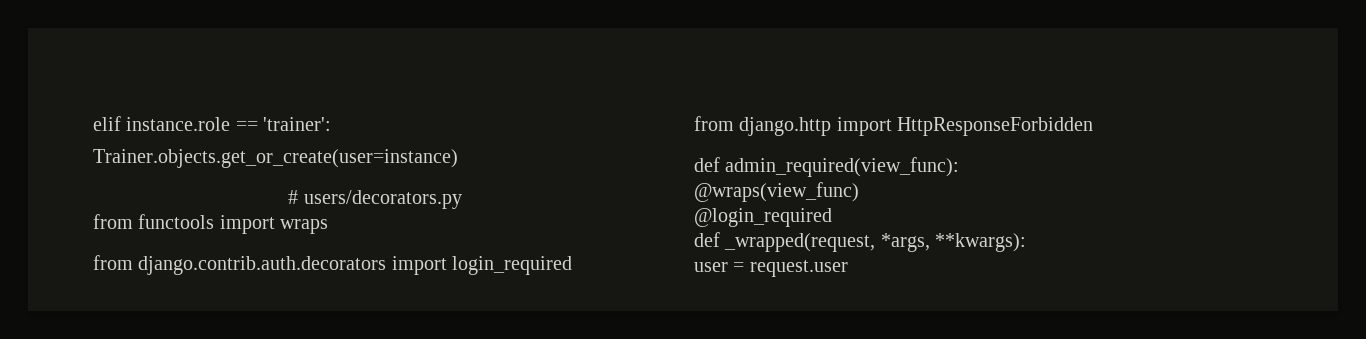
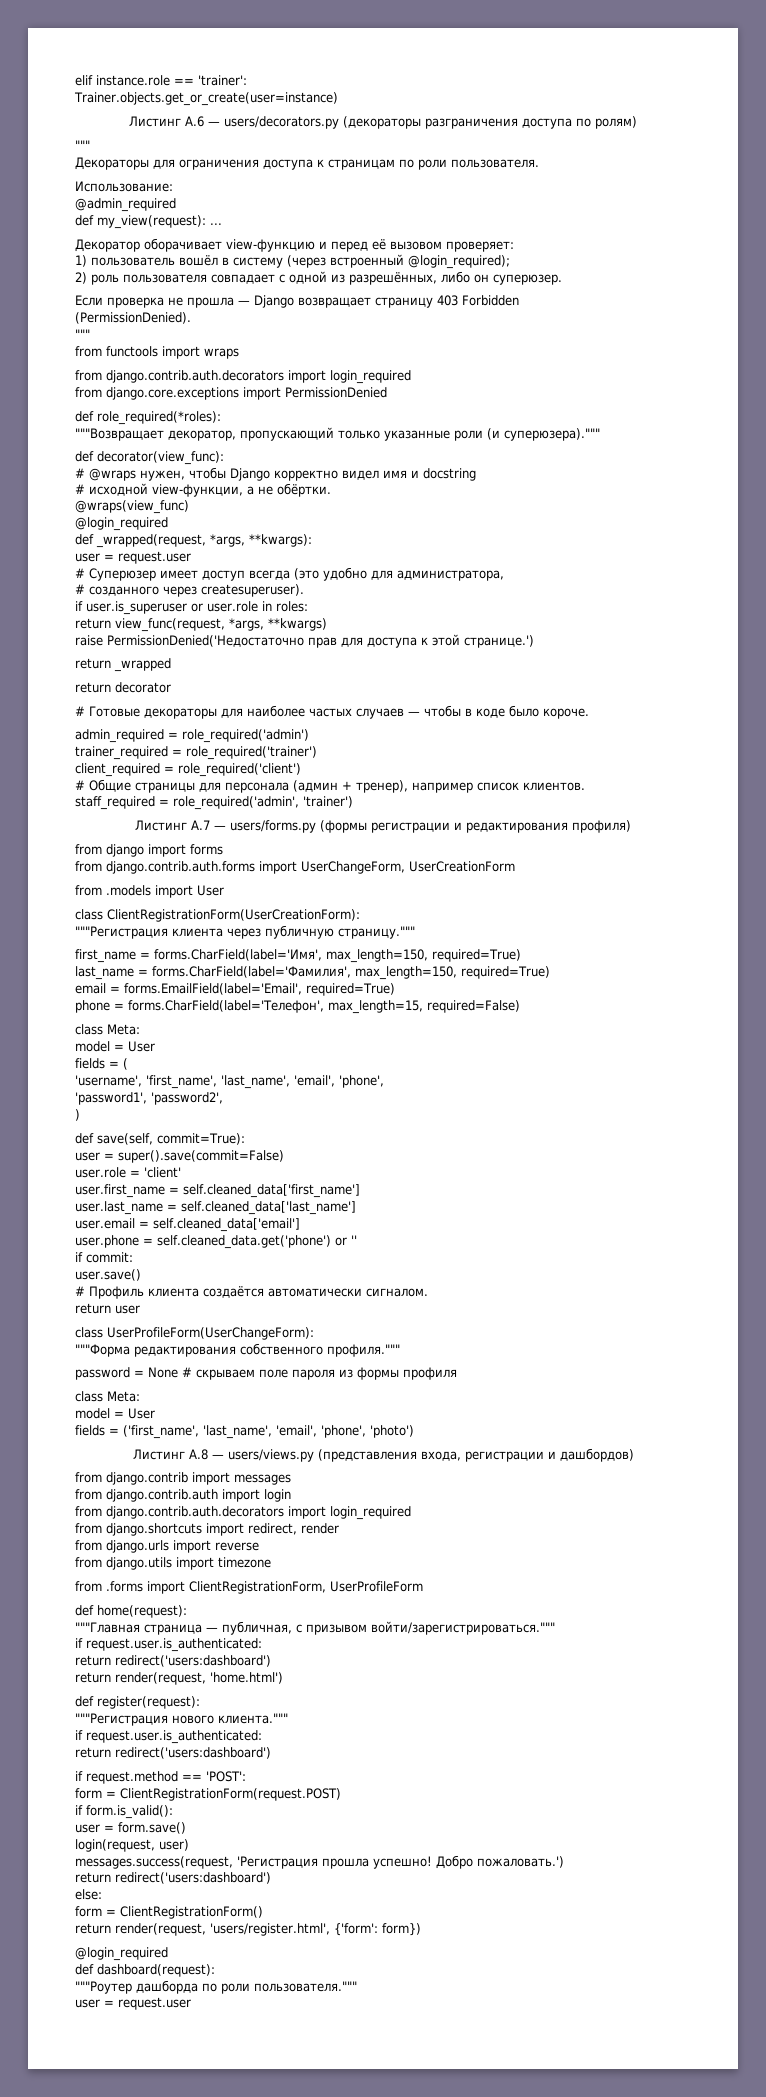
- # users/decorators.py
+ Листинг А.6 — users/decorators.py (декораторы разграничения доступа по ролям)
+ """
+ Декораторы для ограничения доступа к страницам по роли пользователя.
+ Использование:
+ @admin_required
+ def my_view(request): ...
+ Декоратор оборачивает view-функцию и перед её вызовом проверяет:
+ 1) пользователь вошёл в систему (через встроенный @login_required);
+ 2) роль пользователя совпадает с одной из разрешённых, либо он суперюзер.
+ Если проверка не прошла — Django возвращает страницу 403 Forbidden
+ (PermissionDenied).
+ """
- from django.http import HttpResponseForbidden
- def admin_required(view_func):
+ from django.core.exceptions import PermissionDenied
+ def role_required(*roles):
+ """Возвращает декоратор, пропускающий только указанные роли (и суперюзера)."""
+ def decorator(view_func):
+ # @wraps нужен, чтобы Django корректно видел имя и docstring
+ # исходной view-функции, а не обёртки.
+ # Суперюзер имеет доступ всегда (это удобно для администратора,
+ # созданного через createsuperuser).
+ if user.is_superuser or user.role in roles:
+ return view_func(request, *args, **kwargs)
+ raise PermissionDenied('Недостаточно прав для доступа к этой странице.')
+ return _wrapped
+ return decorator
+ # Готовые декораторы для наиболее частых случаев — чтобы в коде было короче.
+ admin_required = role_required('admin')
+ trainer_required = role_required('trainer')
+ client_required = role_required('client')
+ # Общие страницы для персонала (админ + тренер), например список клиентов.
+ staff_required = role_required('admin', 'trainer')
+ Листинг А.7 — users/forms.py (формы регистрации и редактирования профиля)
+ from django import forms
+ from django.contrib.auth.forms import UserChangeForm, UserCreationForm
+ from .models import User
+ class ClientRegistrationForm(UserCreationForm):
+ """Регистрация клиента через публичную страницу."""
+ first_name = forms.CharField(label='Имя', max_length=150, required=True)
+ last_name = forms.CharField(label='Фамилия', max_length=150, required=True)
+ email = forms.EmailField(label='Email', required=True)
+ phone = forms.CharField(label='Телефон', max_length=15, required=False)
+ class Meta:
+ model = User
+ fields = (
+ 'username', 'first_name', 'last_name', 'email', 'phone',
+ 'password1', 'password2',
+ )
+ def save(self, commit=True):
+ user = super().save(commit=False)
+ user.role = 'client'
+ user.first_name = self.cleaned_data['first_name']
+ user.last_name = self.cleaned_data['last_name']
+ user.email = self.cleaned_data['email']
+ user.phone = self.cleaned_data.get('phone') or ''
+ if commit:
+ user.save()
+ # Профиль клиента создаётся автоматически сигналом.
+ return user
+ class UserProfileForm(UserChangeForm):
+ """Форма редактирования собственного профиля."""
+ password = None # скрываем поле пароля из формы профиля
+ class Meta:
+ model = User
+ fields = ('first_name', 'last_name', 'email', 'phone', 'photo')
+ Листинг А.8 — users/views.py (представления входа, регистрации и дашбордов)
+ from django.contrib import messages
+ from django.contrib.auth import login
+ from django.contrib.auth.decorators import login_required
+ from django.shortcuts import redirect, render
+ from django.urls import reverse
+ from django.utils import timezone
+ from .forms import ClientRegistrationForm, UserProfileForm
+ def home(request):
+ """Главная страница — публичная, с призывом войти/зарегистрироваться."""
+ if request.user.is_authenticated:
+ return redirect('users:dashboard')
+ return render(request, 'home.html')
+ def register(request):
+ """Регистрация нового клиента."""
+ if request.user.is_authenticated:
+ return redirect('users:dashboard')
+ if request.method == 'POST':
+ form = ClientRegistrationForm(request.POST)
+ if form.is_valid():
+ user = form.save()
+ login(request, user)
+ messages.success(request, 'Регистрация прошла успешно! Добро пожаловать.')
+ return redirect('users:dashboard')
+ else:
+ form = ClientRegistrationForm()
+ return render(request, 'users/register.html', {'form': form})
+ @login_required
+ def dashboard(request):
+ """Роутер дашборда по роли пользователя."""
+ user = request.user

